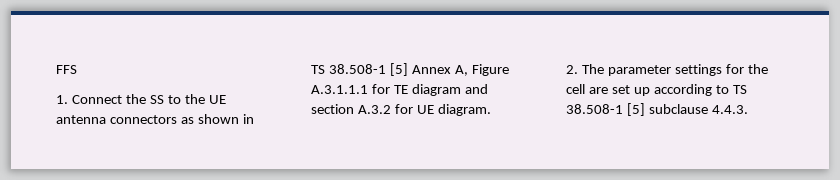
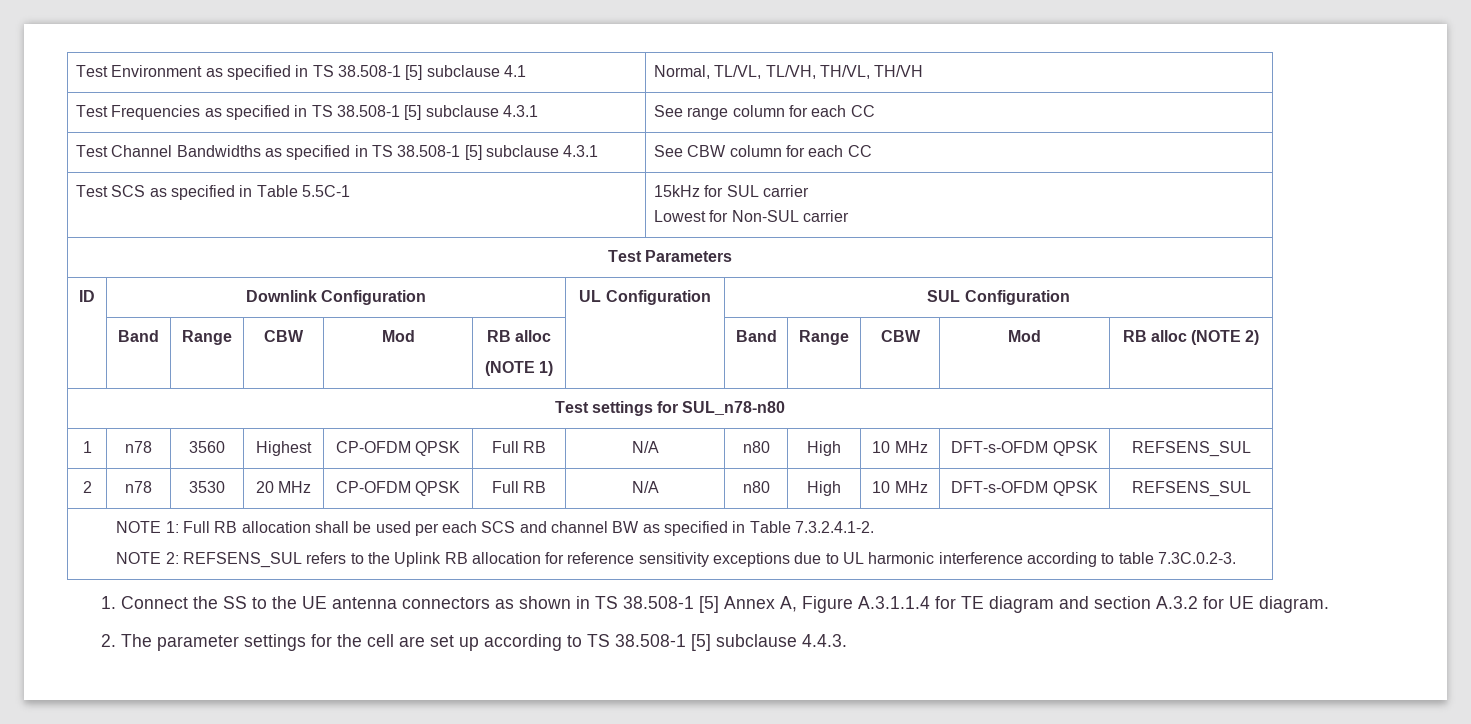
- FFS
+ Test Environment as specified in TS 38.508-1 [5] subclause 4.1 | Normal, TL/VL, TL/VH, TH/VL, TH/VH
+ Test Frequencies as specified in TS 38.508-1 [5] subclause 4.3.1 | See range column for each CC
+ Test Channel Bandwidths as specified in TS 38.508-1 [5] subclause 4.3.1 | See CBW column for each CC
+ Test SCS as specified in Table 5.5C-1 | 15kHz for SUL carrier
+ Lowest for Non-SUL carrier
+ Test Parameters
+ ID | Downlink Configuration | UL Configuration | SUL Configuration
+ | Band | Range | CBW | Mod | RB alloc
+ (NOTE 1) | | Band | Range | CBW | Mod | RB alloc (NOTE 2)
+ Test settings for SUL_n78-n80
+ 1 | n78 | 3560 | Highest | CP-OFDM QPSK | Full RB | N/A | n80 | High | 10 MHz | DFT-s-OFDM QPSK | REFSENS_SUL
+ 2 | n78 | 3530 | 20 MHz | CP-OFDM QPSK | Full RB | N/A | n80 | High | 10 MHz | DFT-s-OFDM QPSK | REFSENS_SUL
+ NOTE 1: Full RB allocation shall be used per each SCS and channel BW as specified in Table 7.3.2.4.1-2.
+ NOTE 2: REFSENS_SUL refers to the Uplink RB allocation for reference sensitivity exceptions due to UL harmonic interference according to table 7.3C.0.2-3.
- 1. Connect the SS to the UE antenna connectors as shown in TS 38.508-1 [5] Annex A, Figure A.3.1.1.1 for TE diagram and section A.3.2 for UE diagram.
+ 1. Connect the SS to the UE antenna connectors as shown in TS 38.508-1 [5] Annex A, Figure A.3.1.1.4 for TE diagram and section A.3.2 for UE diagram.

